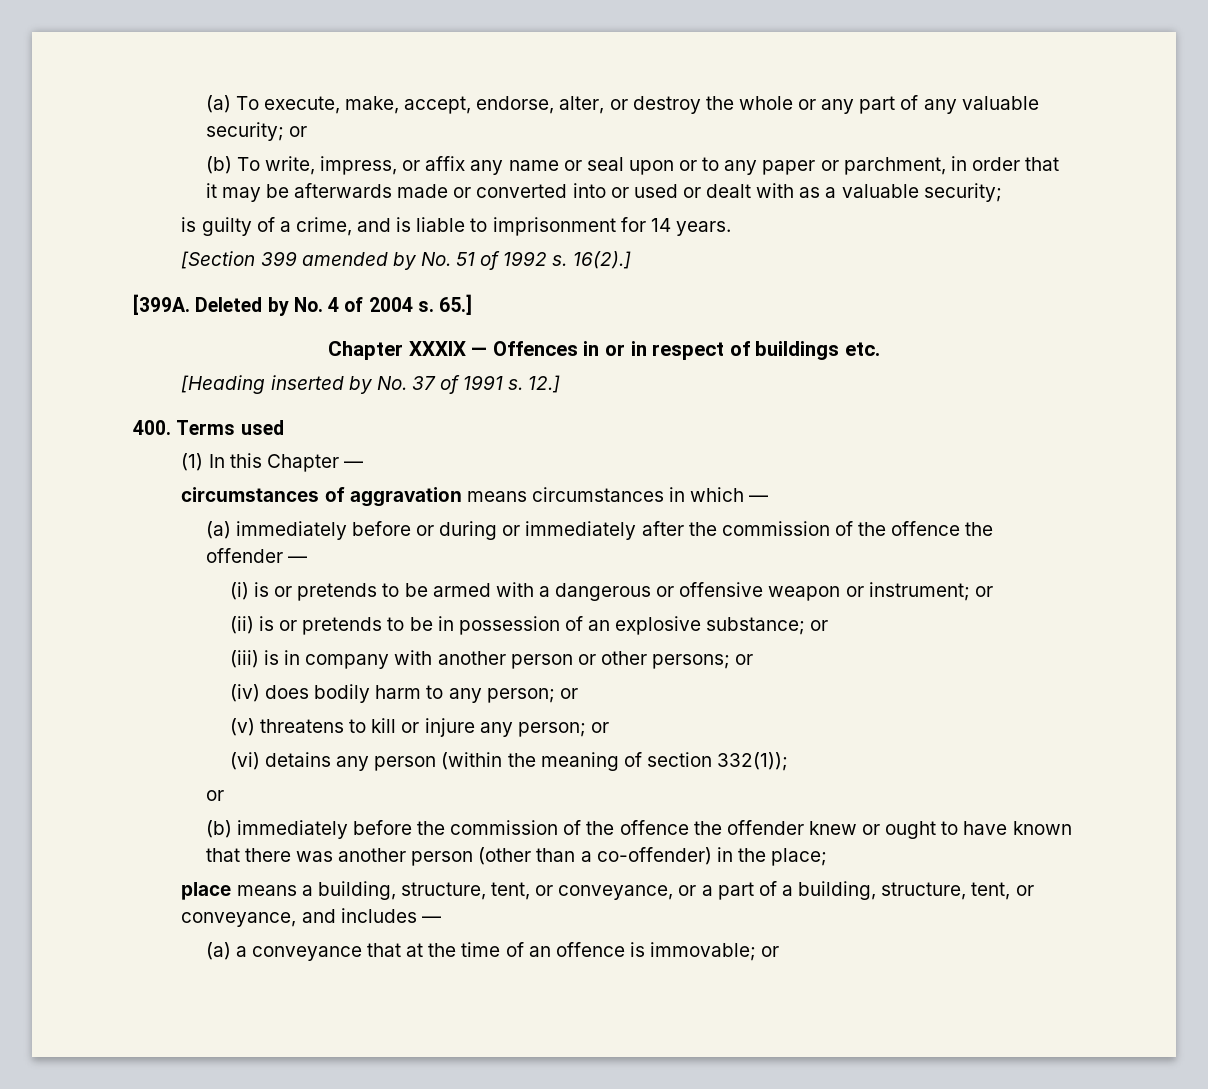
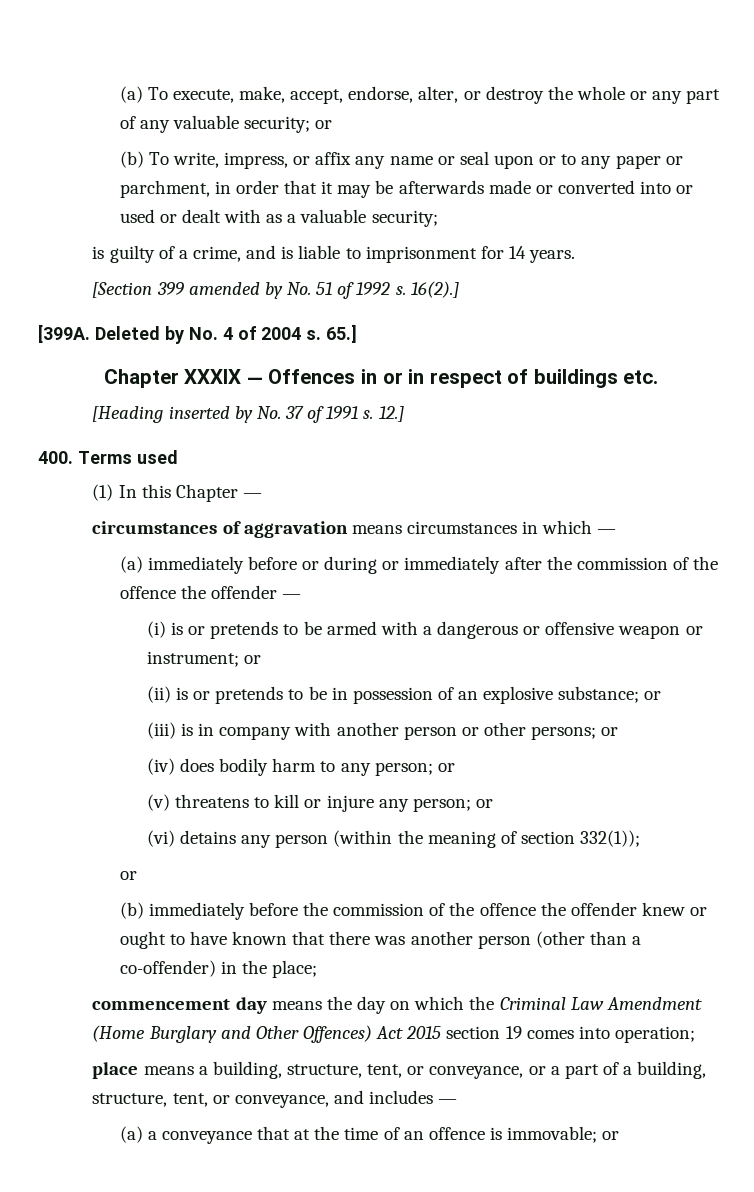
+ commencement day means the day on which the Criminal Law Amendment (Home Burglary and Other Offences) Act 2015 section 19 comes into operation;

